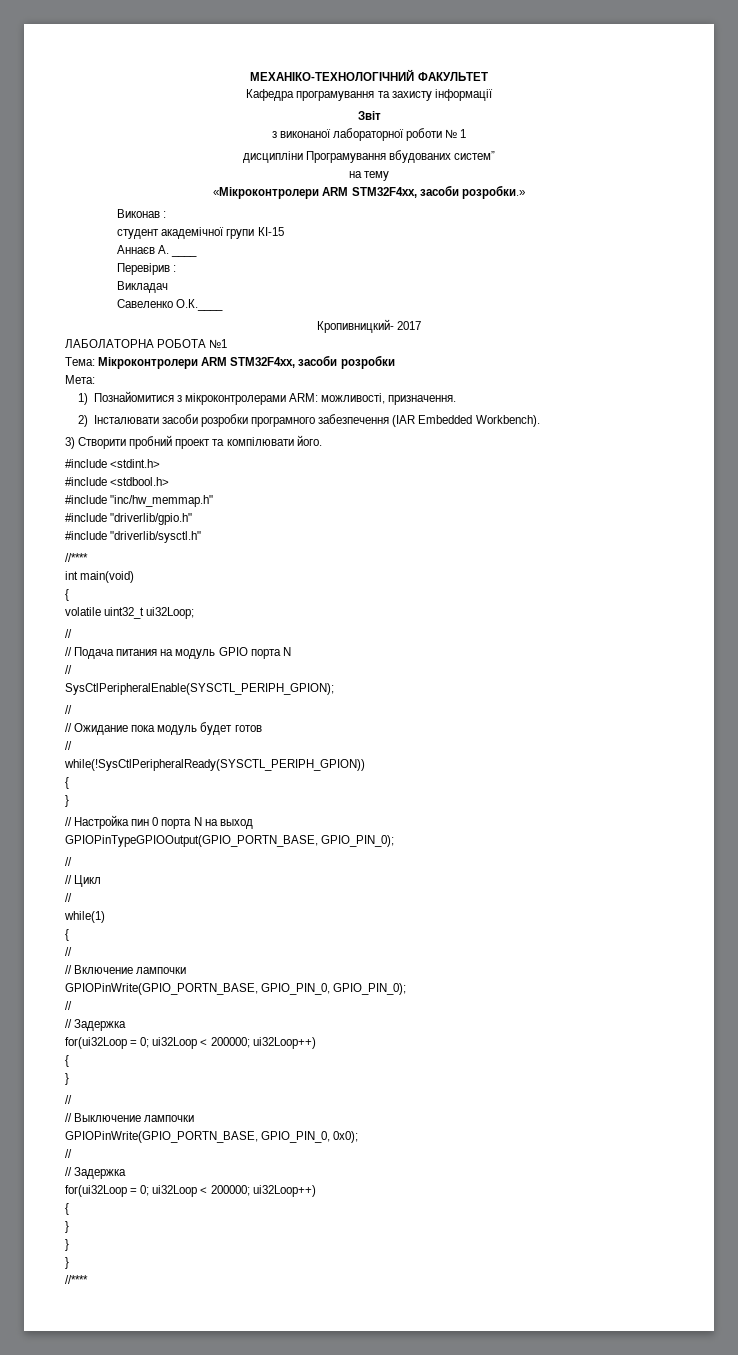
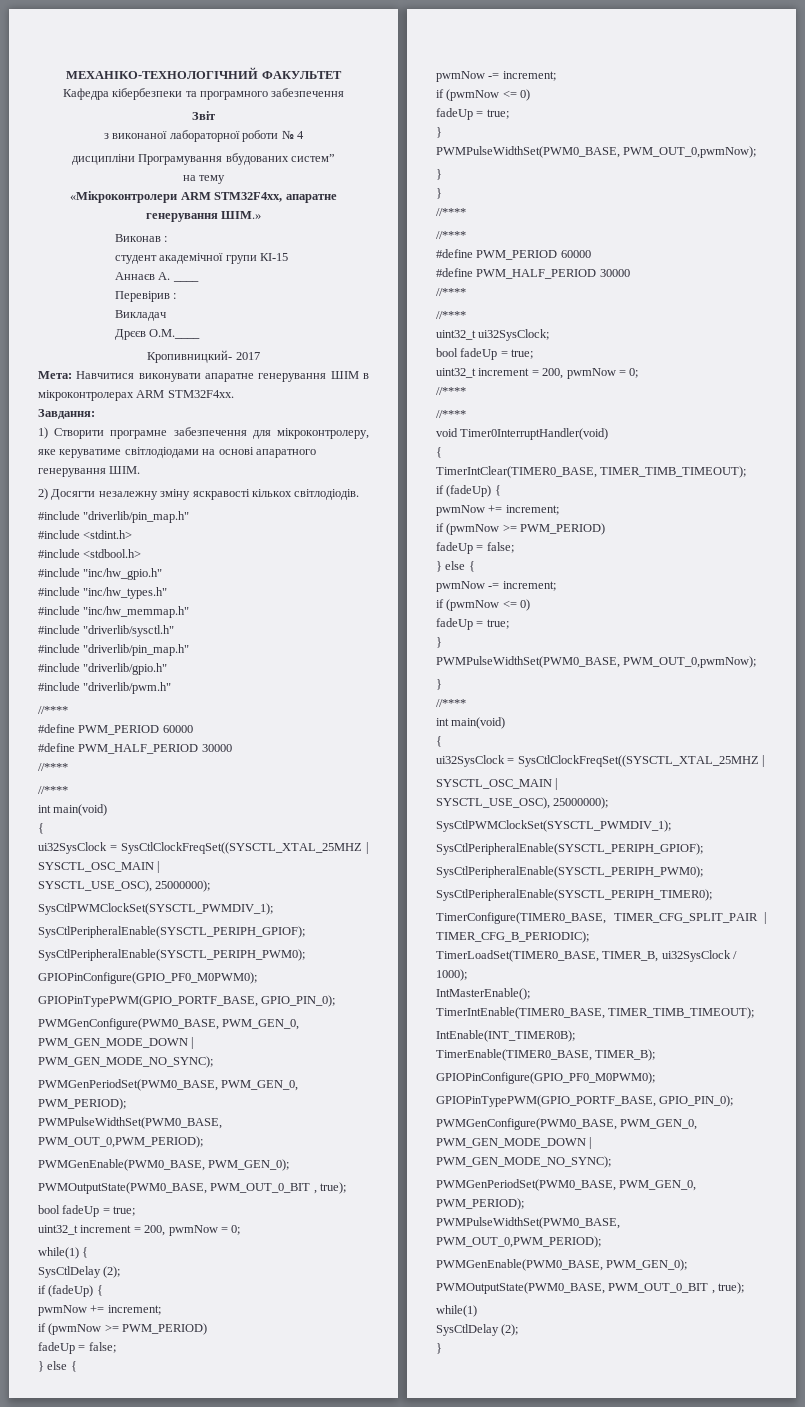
- Кафедра програмування та захисту інформації
+ Кафедра кібербезпеки та програмного забезпечення
- з виконаної лабораторної роботи № 1
+ з виконаної лабораторної роботи № 4
- «Мікроконтролери ARM STM32F4xx, засоби розробки.»
+ «Мікроконтролери ARM STM32F4xx, апаратне генерування ШІМ.»
- Савеленко О.К.____
+ Дрєєв О.М.____
- ЛАБОЛАТОРНА РОБОТА №1
- Тема: Мікроконтролери ARM STM32F4xx, засоби розробки
- Мета:
- 1) Познайомитися з мікроконтролерами ARM: можливості, призначення.
- 2) Інсталювати засоби розробки програмного забезпечення (IAR Embedded Workbench).
- 3) Створити пробний проект та компілювати його.
+ Мета: Навчитися виконувати апаратне генерування ШІМ в мікроконтролерах ARM STM32F4xx.
+ Завдання:
+ 1) Створити програмне забезпечення для мікроконтролеру, яке керуватиме світлодіодами на основі апаратного генерування ШІМ.
+ 2) Досягти незалежну зміну яскравості кількох світлодіодів.
+ #include "driverlib/pin_map.h"
  #include <stdint.h>
  #include <stdbool.h>
+ #include "inc/hw_gpio.h"
+ #include "inc/hw_types.h"
  #include "inc/hw_memmap.h"
+ #include "driverlib/sysctl.h"
+ #include "driverlib/pin_map.h"
  #include "driverlib/gpio.h"
- #include "driverlib/sysctl.h"
+ #include "driverlib/pwm.h"
+ //****
+ #define PWM_PERIOD 60000
+ #define PWM_HALF_PERIOD 30000
+ //****
  //****
  int main(void)
  {
- volatile uint32_t ui32Loop;
- //
- // Подача питания на модуль GPIO порта N
- //
- SysCtlPeripheralEnable(SYSCTL_PERIPH_GPION);
- //
- // Ожидание пока модуль будет готов
- //
- while(!SysCtlPeripheralReady(SYSCTL_PERIPH_GPION))
- {
+ ui32SysClock = SysCtlClockFreqSet((SYSCTL_XTAL_25MHZ | SYSCTL_OSC_MAIN |
+ SYSCTL_USE_OSC), 25000000);
+ SysCtlPWMClockSet(SYSCTL_PWMDIV_1);
+ SysCtlPeripheralEnable(SYSCTL_PERIPH_GPIOF);
+ SysCtlPeripheralEnable(SYSCTL_PERIPH_PWM0);
+ GPIOPinConfigure(GPIO_PF0_M0PWM0);
+ GPIOPinTypePWM(GPIO_PORTF_BASE, GPIO_PIN_0);
+ PWMGenConfigure(PWM0_BASE, PWM_GEN_0, PWM_GEN_MODE_DOWN | PWM_GEN_MODE_NO_SYNC);
+ PWMGenPeriodSet(PWM0_BASE, PWM_GEN_0, PWM_PERIOD);
+ PWMPulseWidthSet(PWM0_BASE, PWM_OUT_0,PWM_PERIOD);
+ PWMGenEnable(PWM0_BASE, PWM_GEN_0);
+ PWMOutputState(PWM0_BASE, PWM_OUT_0_BIT , true);
+ bool fadeUp = true;
+ uint32_t increment = 200, pwmNow = 0;
+ while(1) {
+ SysCtlDelay (2);
+ if (fadeUp) {
+ pwmNow += increment;
+ if (pwmNow >= PWM_PERIOD)
+ fadeUp = false;
+ } else {
+ pwmNow -= increment;
+ if (pwmNow <= 0)
+ fadeUp = true;
  }
- // Настройка пин 0 порта N на выход
- GPIOPinTypeGPIOOutput(GPIO_PORTN_BASE, GPIO_PIN_0);
- //
- // Цикл
- //
- while(1)
- {
- //
- // Включение лампочки
- GPIOPinWrite(GPIO_PORTN_BASE, GPIO_PIN_0, GPIO_PIN_0);
- //
- // Задержка
- for(ui32Loop = 0; ui32Loop < 200000; ui32Loop++)
- {
- }
- //
- // Выключение лампочки
- GPIOPinWrite(GPIO_PORTN_BASE, GPIO_PIN_0, 0x0);
- //
- // Задержка
- for(ui32Loop = 0; ui32Loop < 200000; ui32Loop++)
- {
- }
+ PWMPulseWidthSet(PWM0_BASE, PWM_OUT_0,pwmNow);
  }
  }
  //****
+ //****
+ #define PWM_PERIOD 60000
+ #define PWM_HALF_PERIOD 30000
+ //****
+ //****
+ uint32_t ui32SysClock;
+ bool fadeUp = true;
+ uint32_t increment = 200, pwmNow = 0;
+ //****
+ //****
+ void Timer0InterruptHandler(void)
+ {
+ TimerIntClear(TIMER0_BASE, TIMER_TIMB_TIMEOUT);
+ if (fadeUp) {
+ pwmNow += increment;
+ if (pwmNow >= PWM_PERIOD)
+ fadeUp = false;
+ } else {
+ pwmNow -= increment;
+ if (pwmNow <= 0)
+ fadeUp = true;
+ }
+ PWMPulseWidthSet(PWM0_BASE, PWM_OUT_0,pwmNow);
+ }
+ //****
+ int main(void)
+ {
+ ui32SysClock = SysCtlClockFreqSet((SYSCTL_XTAL_25MHZ |
+ SYSCTL_OSC_MAIN |
+ SYSCTL_USE_OSC), 25000000);
+ SysCtlPWMClockSet(SYSCTL_PWMDIV_1);
+ SysCtlPeripheralEnable(SYSCTL_PERIPH_GPIOF);
+ SysCtlPeripheralEnable(SYSCTL_PERIPH_PWM0);
+ SysCtlPeripheralEnable(SYSCTL_PERIPH_TIMER0);
+ TimerConfigure(TIMER0_BASE, TIMER_CFG_SPLIT_PAIR | TIMER_CFG_B_PERIODIC);
+ TimerLoadSet(TIMER0_BASE, TIMER_B, ui32SysClock / 1000);
+ IntMasterEnable();
+ TimerIntEnable(TIMER0_BASE, TIMER_TIMB_TIMEOUT);
+ IntEnable(INT_TIMER0B);
+ TimerEnable(TIMER0_BASE, TIMER_B);
+ GPIOPinConfigure(GPIO_PF0_M0PWM0);
+ GPIOPinTypePWM(GPIO_PORTF_BASE, GPIO_PIN_0);
+ PWMGenConfigure(PWM0_BASE, PWM_GEN_0, PWM_GEN_MODE_DOWN | PWM_GEN_MODE_NO_SYNC);
+ PWMGenPeriodSet(PWM0_BASE, PWM_GEN_0, PWM_PERIOD);
+ PWMPulseWidthSet(PWM0_BASE, PWM_OUT_0,PWM_PERIOD);
+ PWMGenEnable(PWM0_BASE, PWM_GEN_0);
+ PWMOutputState(PWM0_BASE, PWM_OUT_0_BIT , true);
+ while(1)
+ SysCtlDelay (2);
+ }

